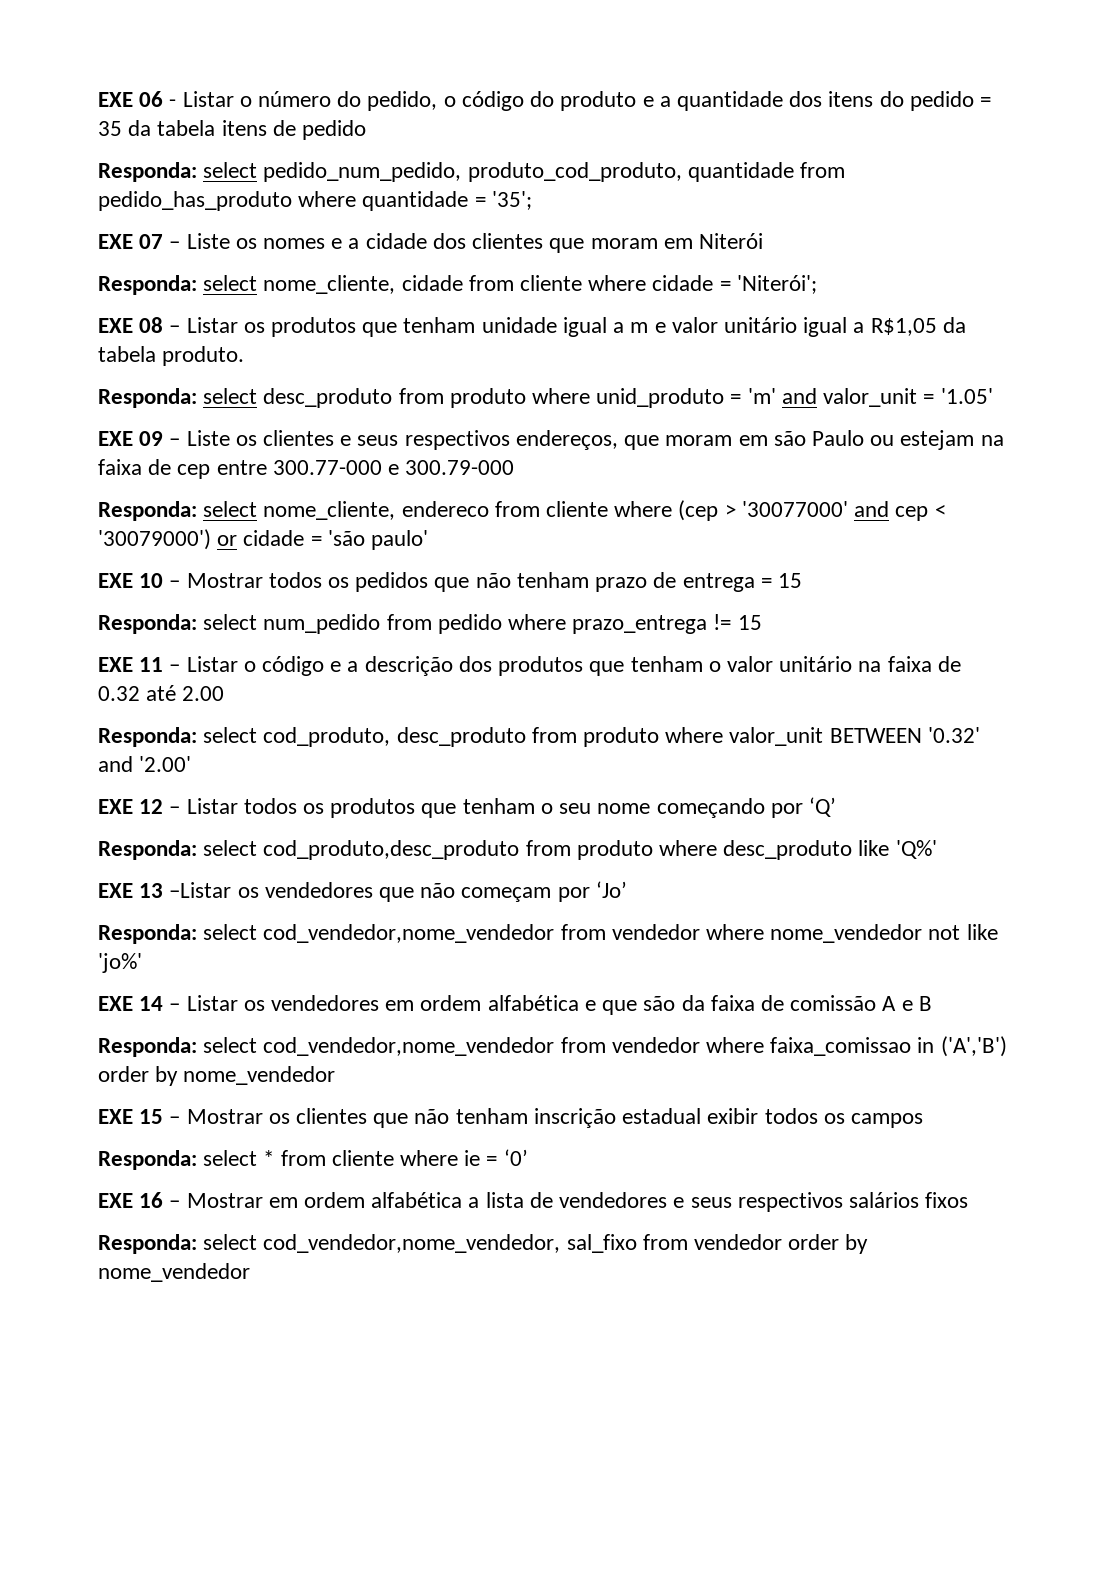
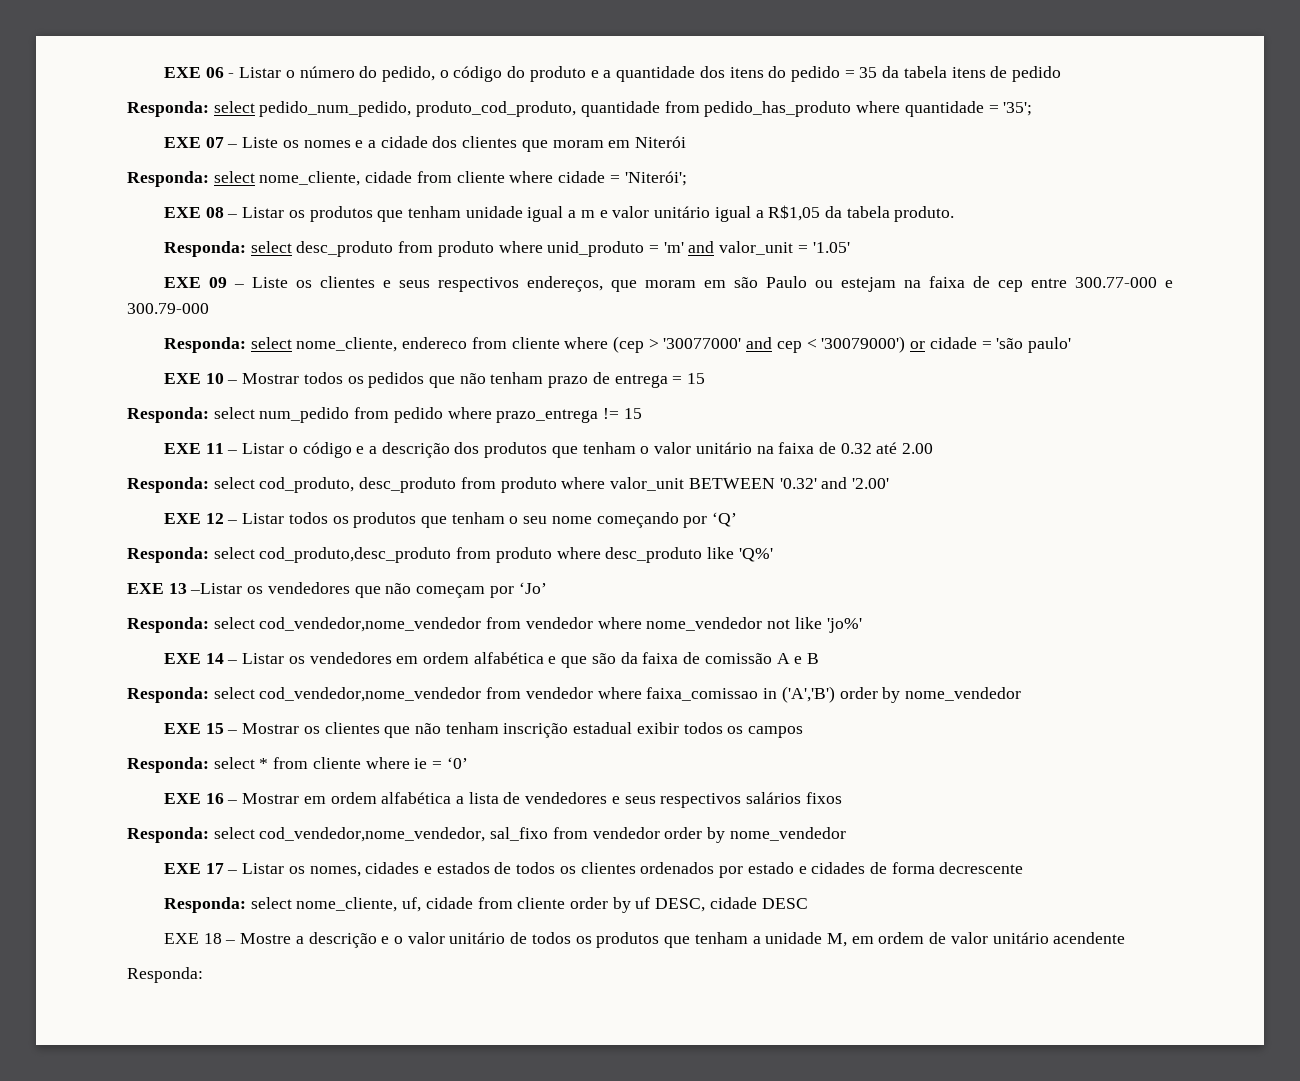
+ EXE 17 – Listar os nomes, cidades e estados de todos os clientes ordenados por estado e cidades de forma decrescente
+ Responda: select nome_cliente, uf, cidade from cliente order by uf DESC, cidade DESC
+ EXE 18 – Mostre a descrição e o valor unitário de todos os produtos que tenham a unidade M, em ordem de valor unitário acendente
+ Responda:

